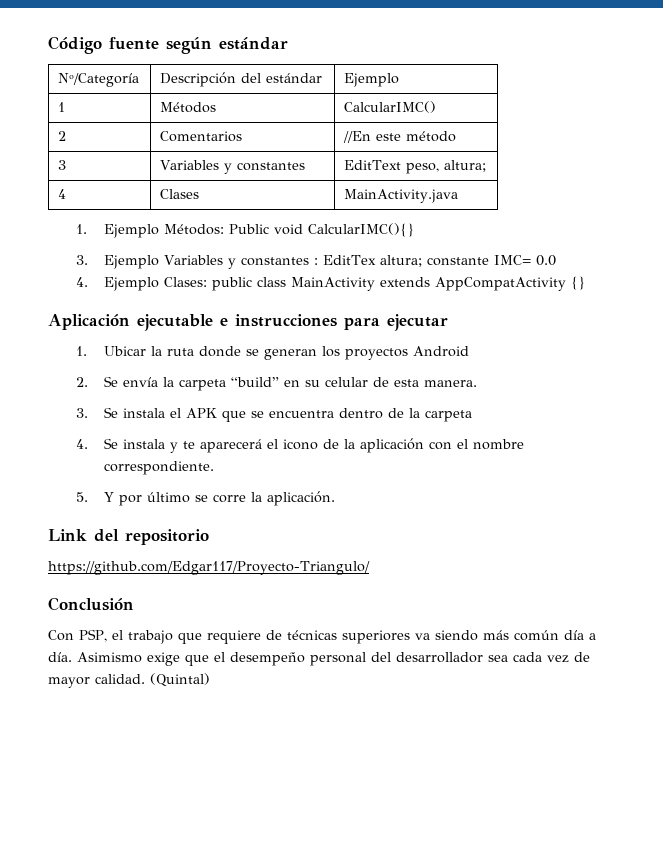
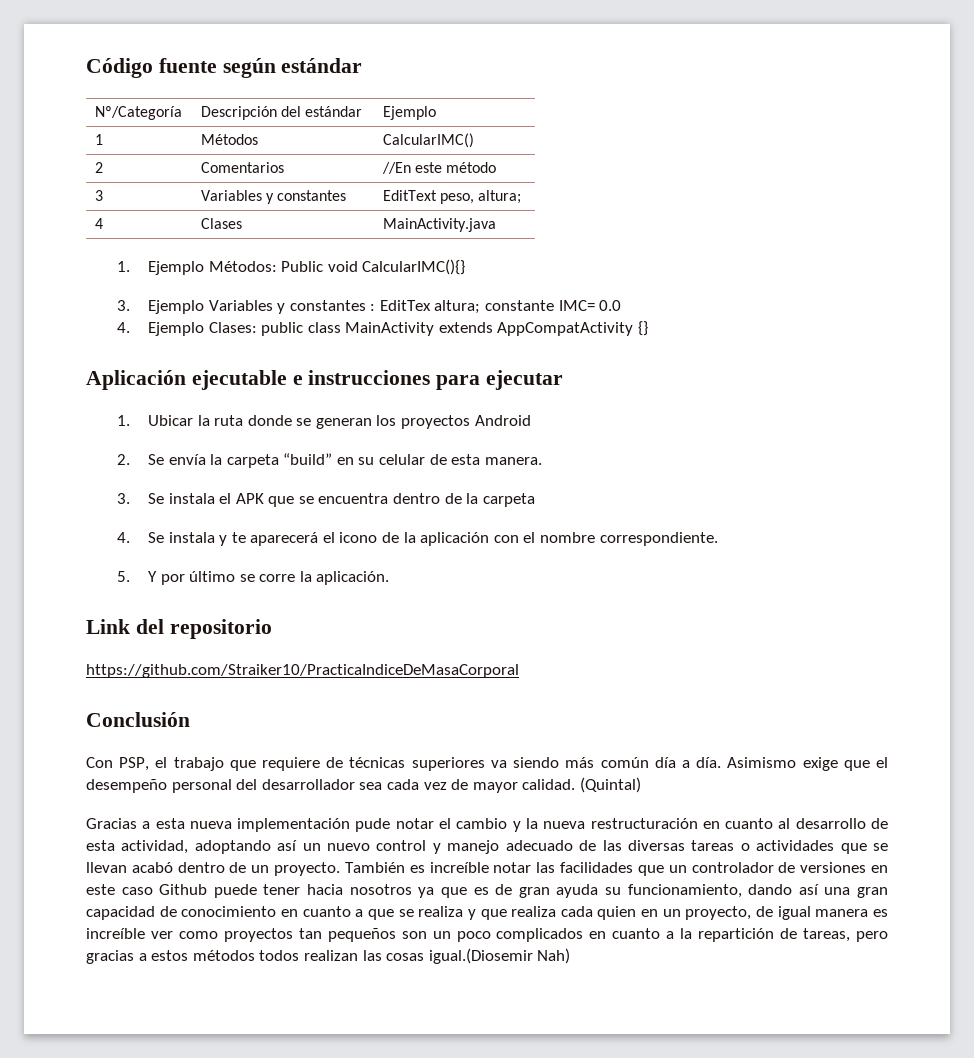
- https://github.com/Edgar117/Proyecto-Triangulo/
+ https://github.com/Straiker10/PracticaIndiceDeMasaCorporal
+ Gracias a esta nueva implementación pude notar el cambio y la nueva restructuración en cuanto al desarrollo de esta actividad, adoptando así un nuevo control y manejo adecuado de las diversas tareas o actividades que se llevan acabó dentro de un proyecto. También es increíble notar las facilidades que un controlador de versiones en este caso Github puede tener hacia nosotros ya que es de gran ayuda su funcionamiento, dando así una gran capacidad de conocimiento en cuanto a que se realiza y que realiza cada quien en un proyecto, de igual manera es increíble ver como proyectos tan pequeños son un poco complicados en cuanto a la repartición de tareas, pero gracias a estos métodos todos realizan las cosas igual.(Diosemir Nah)

